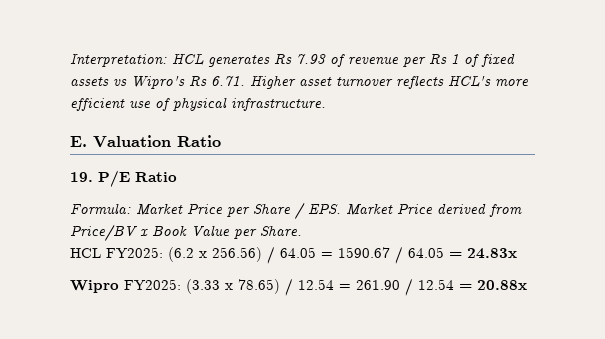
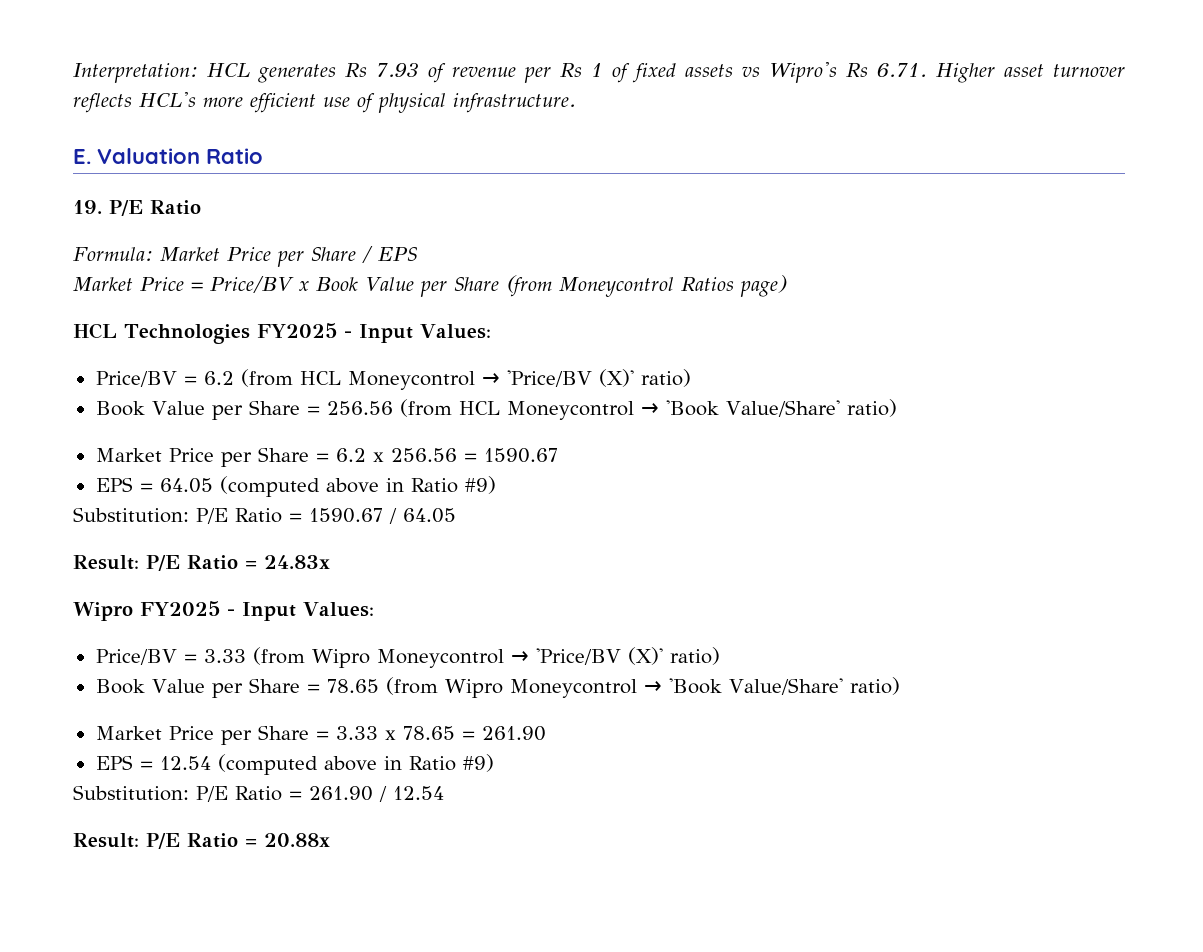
- Formula: Market Price per Share / EPS. Market Price derived from Price/BV x Book Value per Share.
- HCL FY2025: (6.2 x 256.56) / 64.05 = 1590.67 / 64.05 = 24.83x
+ Formula: Market Price per Share / EPS
+ Market Price = Price/BV x Book Value per Share (from Moneycontrol Ratios page)
+ HCL Technologies FY2025 - Input Values:
+ Price/BV = 6.2 (from HCL Moneycontrol → 'Price/BV (X)' ratio)
+ Book Value per Share = 256.56 (from HCL Moneycontrol → 'Book Value/Share' ratio)
+ Market Price per Share = 6.2 x 256.56 = 1590.67
+ EPS = 64.05 (computed above in Ratio #9)
+ Substitution: P/E Ratio = 1590.67 / 64.05
+ Result: P/E Ratio = 24.83x
- Wipro FY2025: (3.33 x 78.65) / 12.54 = 261.90 / 12.54 = 20.88x
+ Wipro FY2025 - Input Values:
+ Price/BV = 3.33 (from Wipro Moneycontrol → 'Price/BV (X)' ratio)
+ Book Value per Share = 78.65 (from Wipro Moneycontrol → 'Book Value/Share' ratio)
+ Market Price per Share = 3.33 x 78.65 = 261.90
+ EPS = 12.54 (computed above in Ratio #9)
+ Substitution: P/E Ratio = 261.90 / 12.54
+ Result: P/E Ratio = 20.88x

